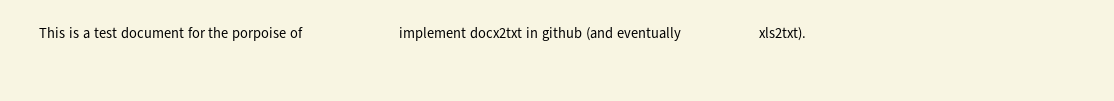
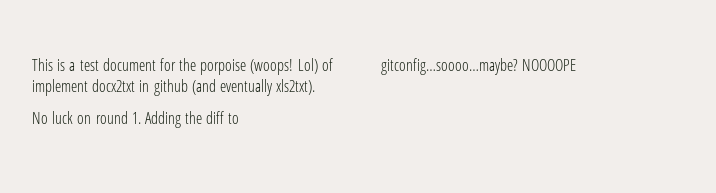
- This is a test document for the porpoise of implement docx2txt in github (and eventually xls2txt).
+ This is a test document for the porpoise (woops! Lol) of implement docx2txt in github (and eventually xls2txt).
+ No luck on round 1. Adding the diff to gitconfig…soooo…maybe? NOOOOPE

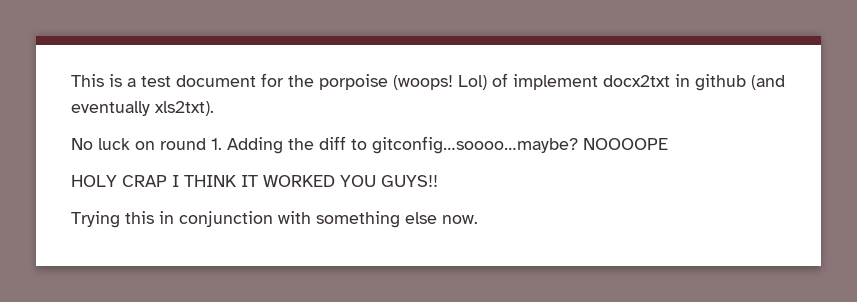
+ HOLY CRAP I THINK IT WORKED YOU GUYS!!
+ Trying this in conjunction with something else now.

